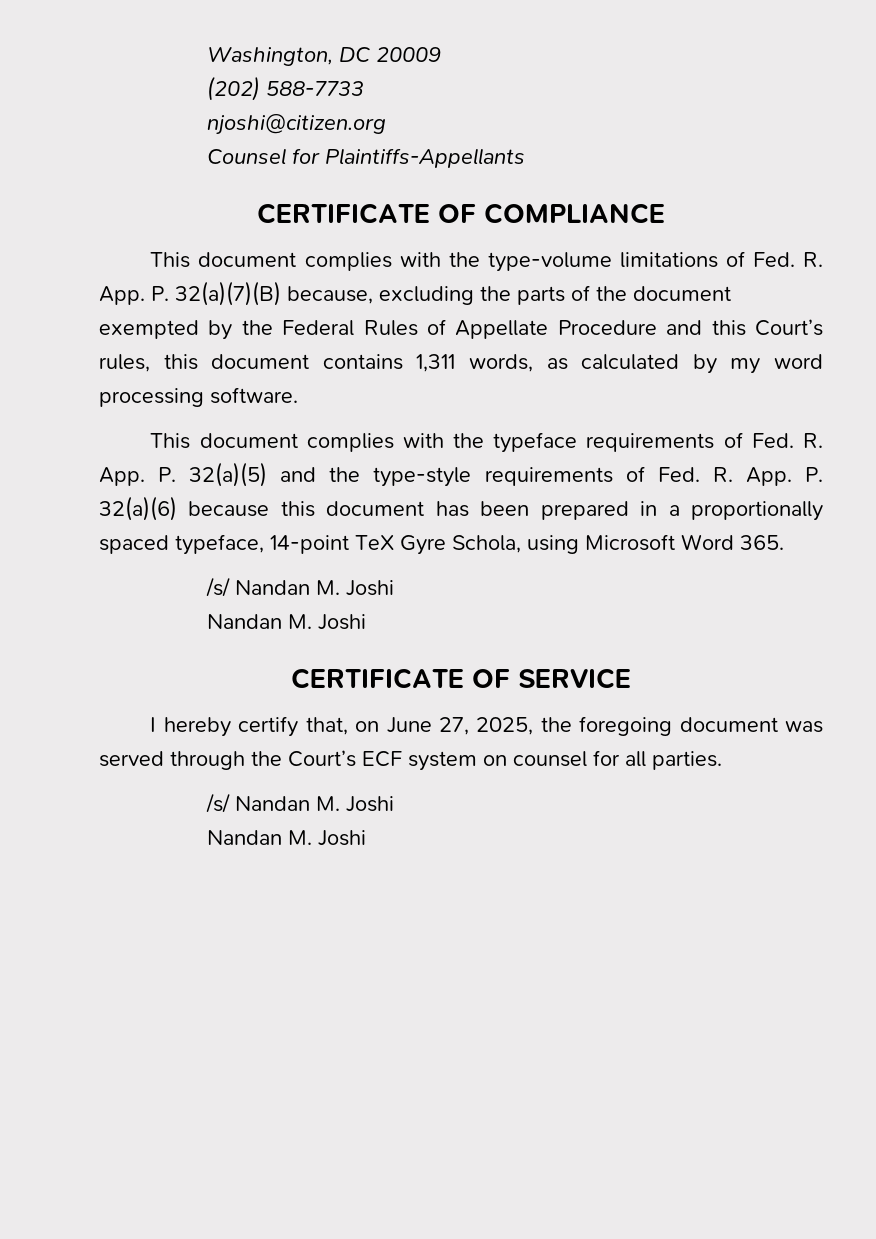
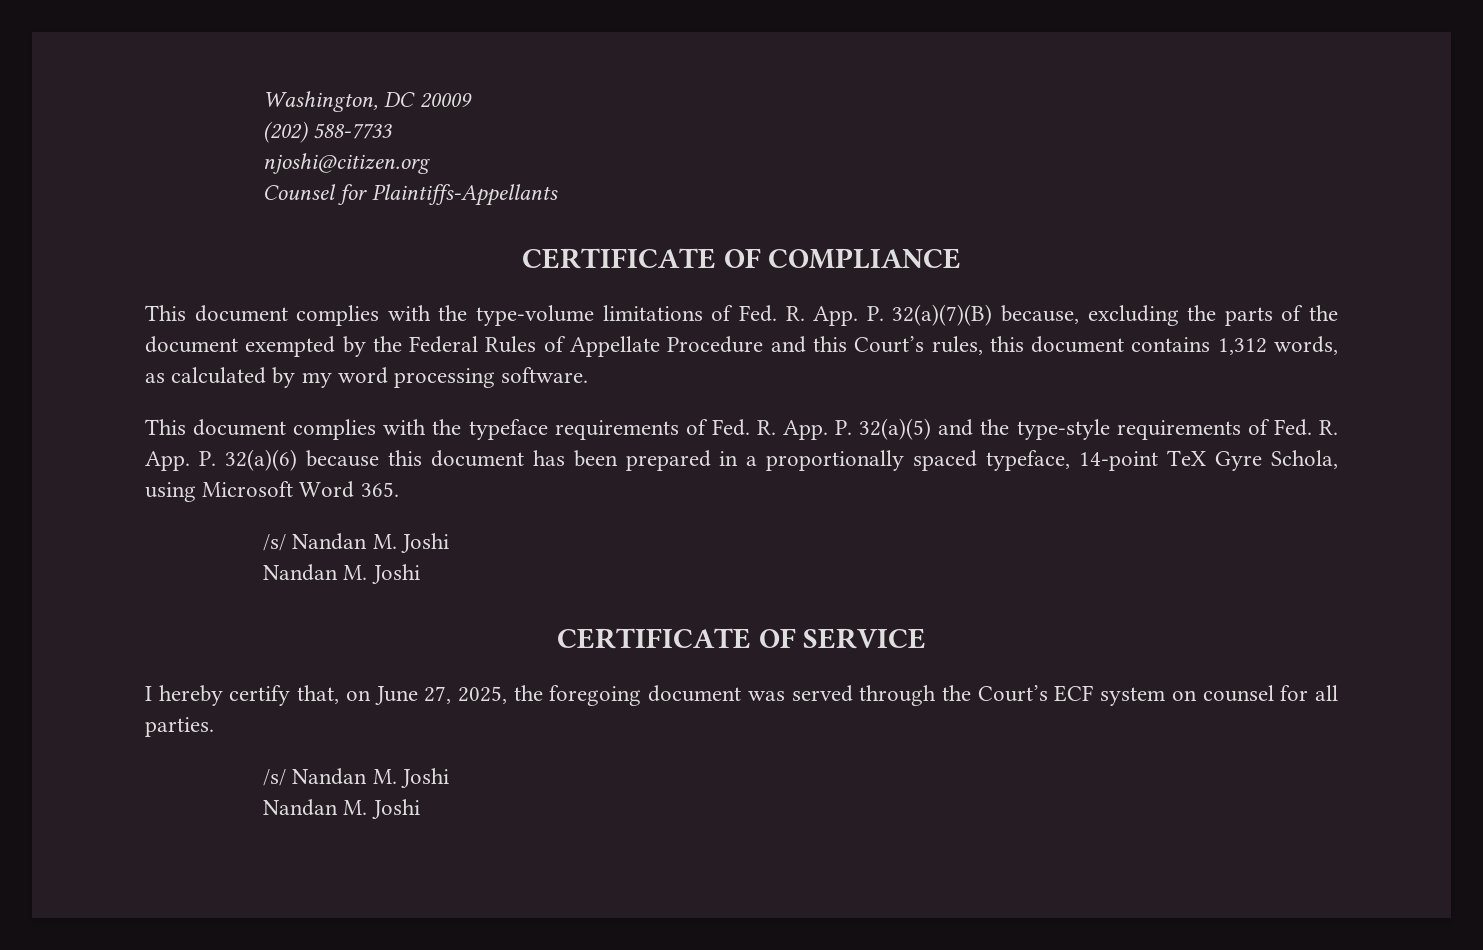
- This document complies with the type-volume limitations of Fed. R. App. P. 32(a)(7)(B) because, excluding the parts of the document exempted by the Federal Rules of Appellate Procedure and this Court’s rules, this document contains 1,311 words, as calculated by my word processing software.
+ This document complies with the type-volume limitations of Fed. R. App. P. 32(a)(7)(B) because, excluding the parts of the document exempted by the Federal Rules of Appellate Procedure and this Court’s rules, this document contains 1,312 words, as calculated by my word processing software.

